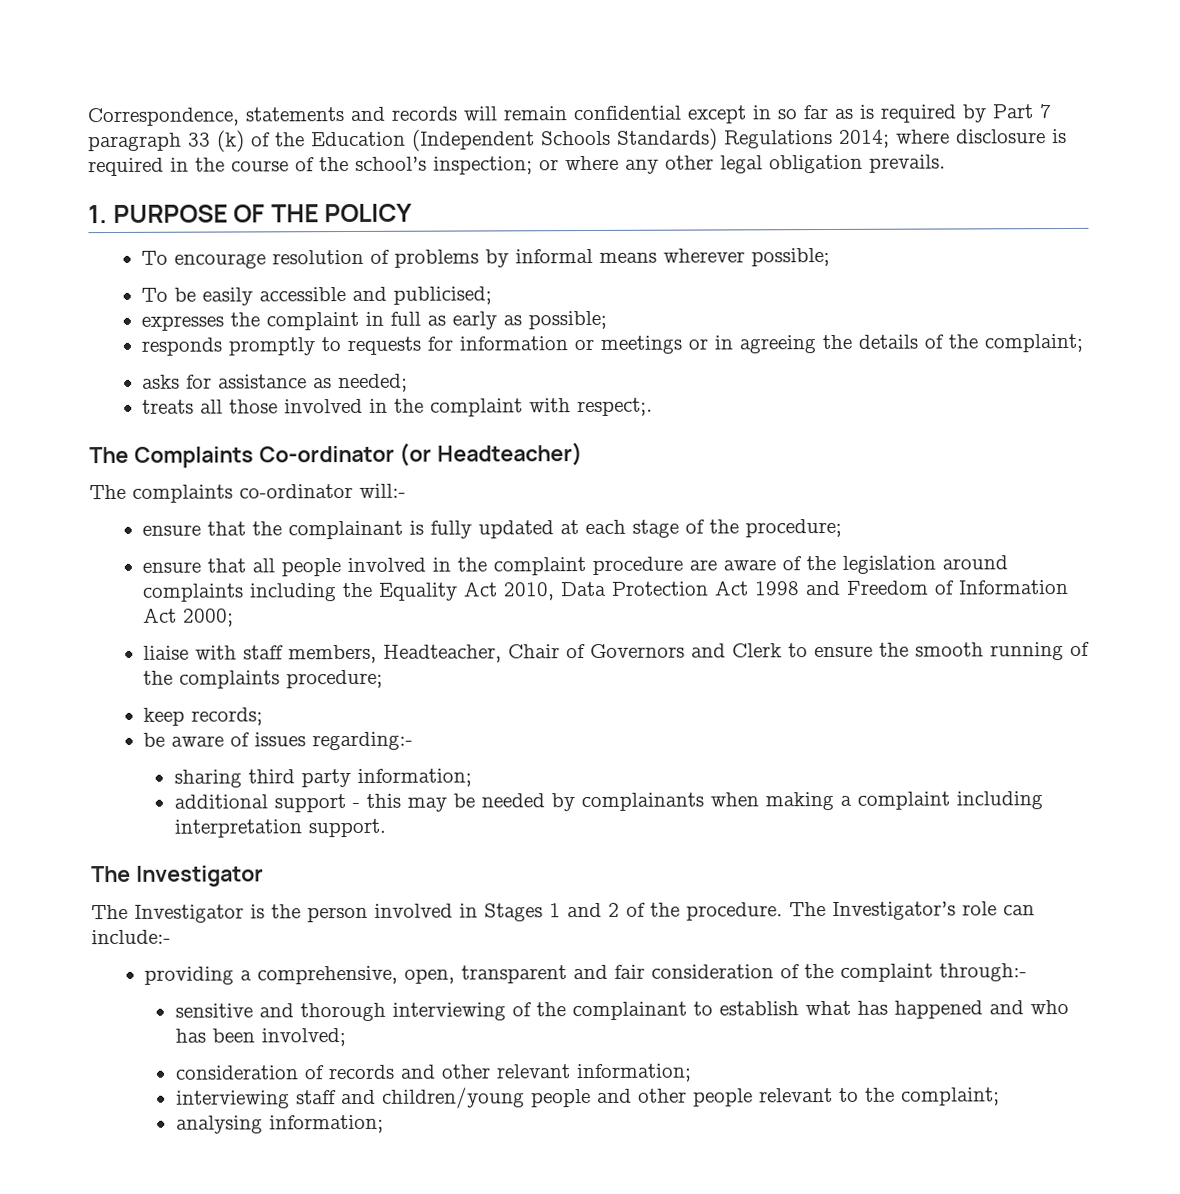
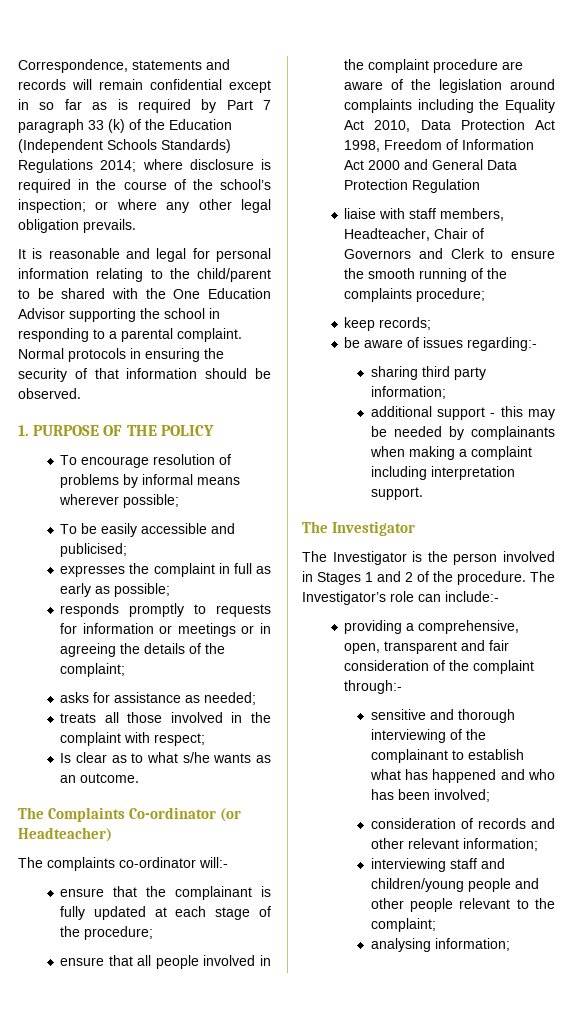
+ It is reasonable and legal for personal information relating to the child/parent to be shared with the One Education Advisor supporting the school in responding to a parental complaint. Normal protocols in ensuring the security of that information should be observed.
- treats all those involved in the complaint with respect;.
+ treats all those involved in the complaint with respect;
+ Is clear as to what s/he wants as an outcome.
- ensure that all people involved in the complaint procedure are aware of the legislation around complaints including the Equality Act 2010, Data Protection Act 1998 and Freedom of Information Act 2000;
+ ensure that all people involved in the complaint procedure are aware of the legislation around complaints including the Equality Act 2010, Data Protection Act 1998, Freedom of Information Act 2000 and General Data Protection Regulation

